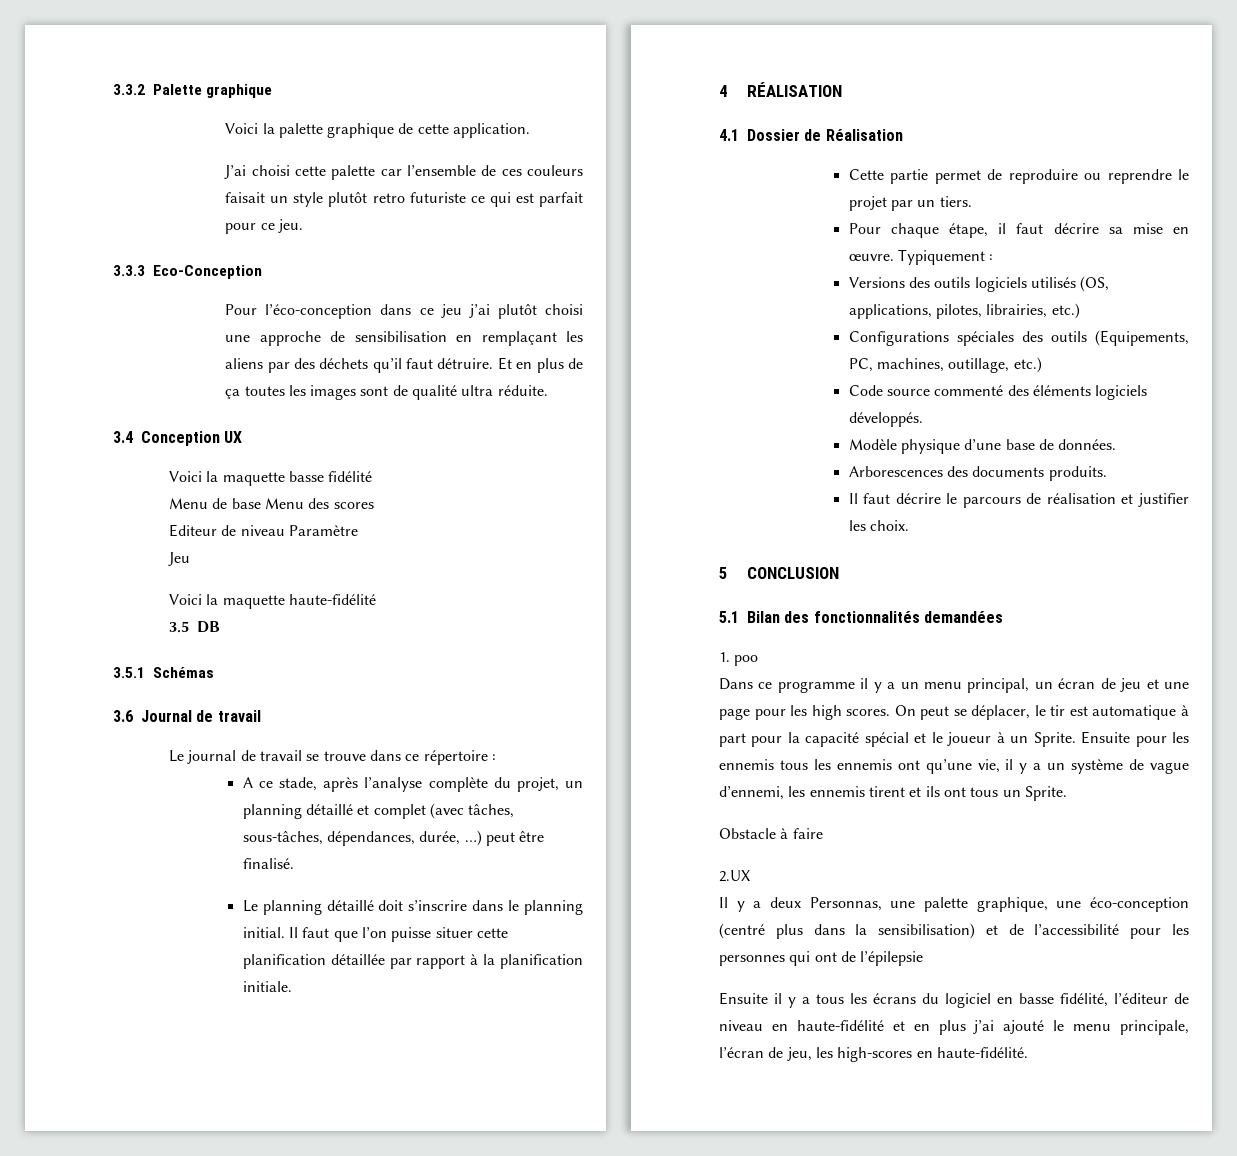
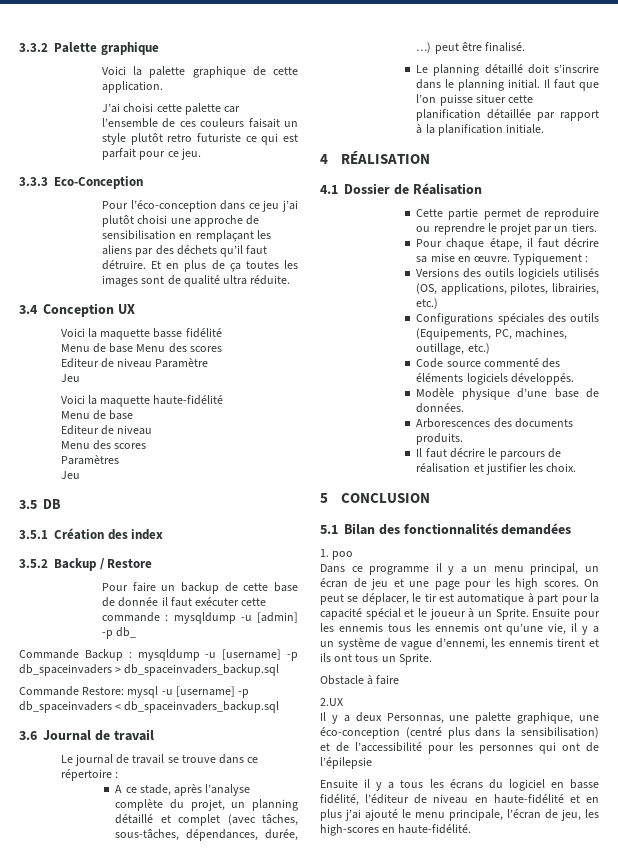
  Voici la maquette haute-fidélité
+ Menu de base
+ Editeur de niveau
+ Menu des scores
+ Paramètres
+ Jeu
  3.5 DB
- 3.5.1 Schémas
+ 3.5.1 Création des index
+ 3.5.2 Backup / Restore
+ Pour faire un backup de cette base de donnée il faut exécuter cette commande : mysqldump -u [admin] -p db_
+ Commande Backup : mysqldump -u [username] -p db_spaceinvaders > db_spaceinvaders_backup.sql
+ Commande Restore: mysql -u [username] -p db_spaceinvaders < db_spaceinvaders_backup.sql

